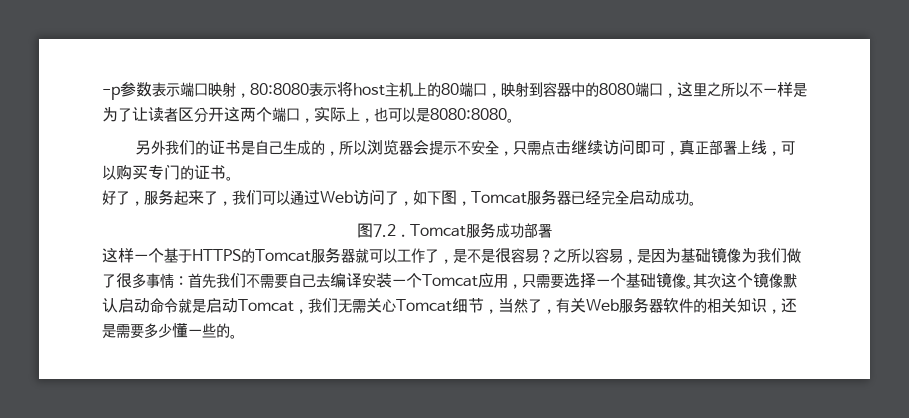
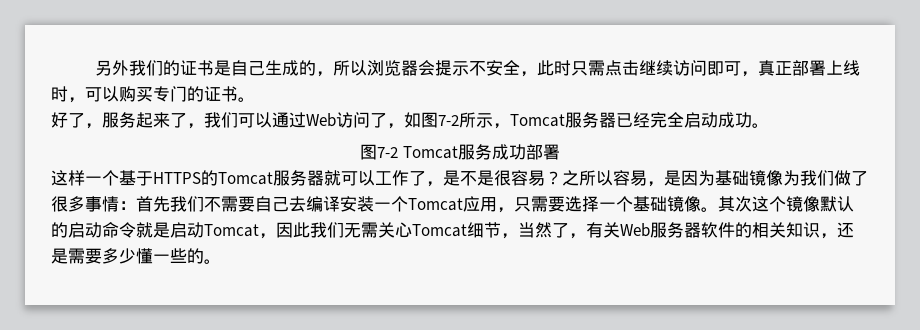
- -p参数表示端口映射，80:8080表示将host主机上的80端口，映射到容器中的8080端口，这里之所以不一样是为了让读者区分开这两个端口，实际上，也可以是8080:8080。
- 另外我们的证书是自己生成的，所以浏览器会提示不安全，只需点击继续访问即可，真正部署上线，可以购买专门的证书。
+ 另外我们的证书是自己生成的，所以浏览器会提示不安全，此时只需点击继续访问即可，真正部署上线时，可以购买专门的证书。
- 好了，服务起来了，我们可以通过Web访问了，如下图，Tomcat服务器已经完全启动成功。
+ 好了，服务起来了，我们可以通过Web访问了，如图7-2所示，Tomcat服务器已经完全启动成功。
- 图7.2．Tomcat服务成功部署
+ 图7-2 Tomcat服务成功部署
- 其次这个镜像默认启动命令就是启动Tomcat，我们无需关心Tomcat细节，当然了，有关Web服务器软件的相关知识，还是需要多少懂一些的。
+ 其次这个镜像默认的启动命令就是启动Tomcat，因此我们无需关心Tomcat细节，当然了，有关Web服务器软件的相关知识，还是需要多少懂一些的。

